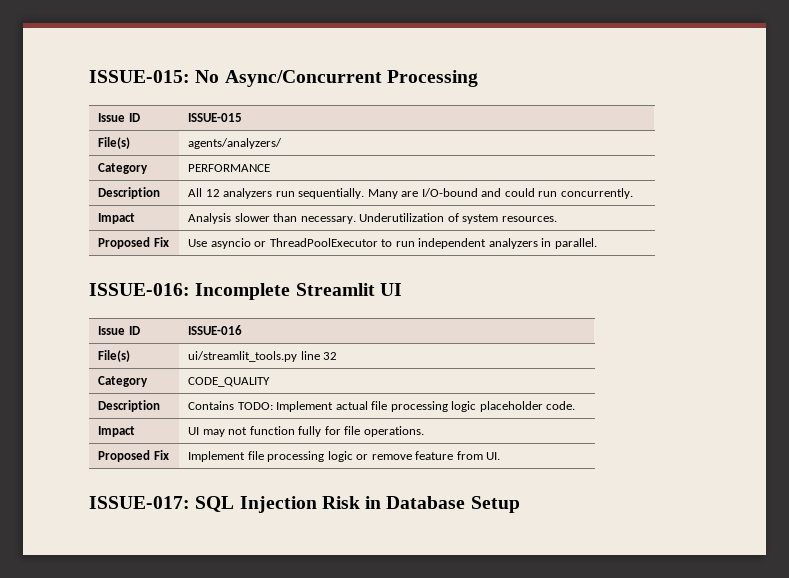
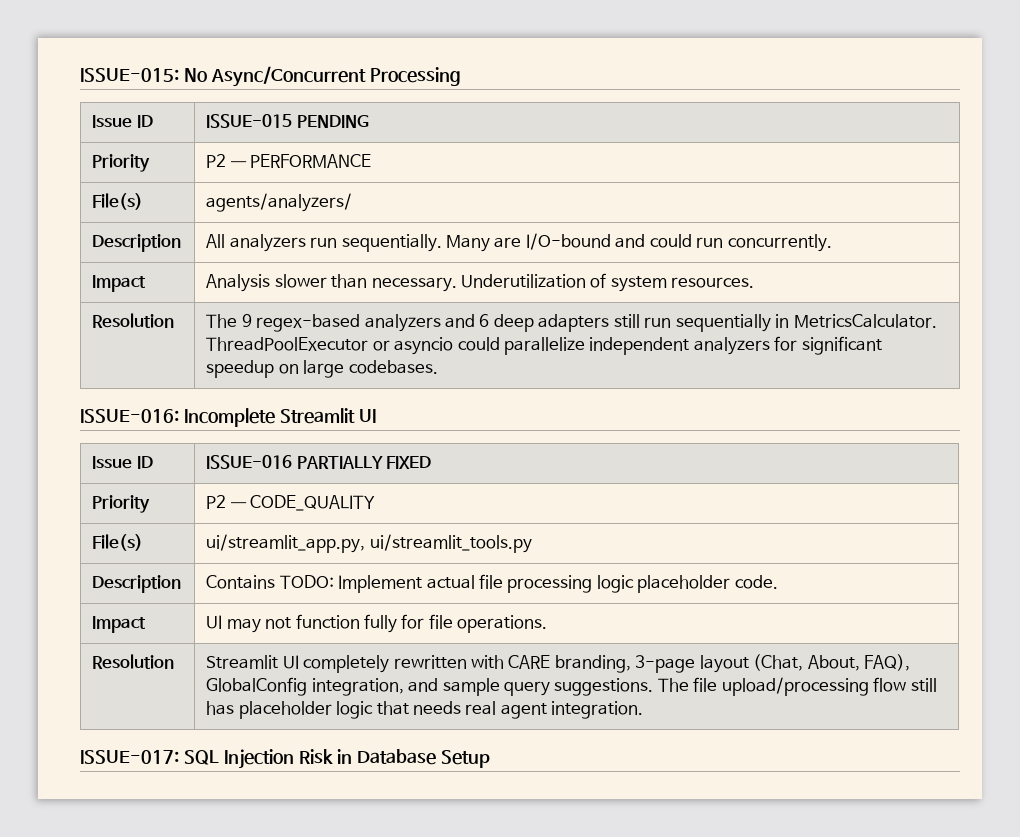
- Issue ID | ISSUE-015
+ Issue ID | ISSUE-015 PENDING
+ Priority | P2 — PERFORMANCE
- Category | PERFORMANCE
- Description | All 12 analyzers run sequentially. Many are I/O-bound and could run concurrently.
+ Description | All analyzers run sequentially. Many are I/O-bound and could run concurrently.
- Proposed Fix | Use asyncio or ThreadPoolExecutor to run independent analyzers in parallel.
+ Resolution | The 9 regex-based analyzers and 6 deep adapters still run sequentially in MetricsCalculator. ThreadPoolExecutor or asyncio could parallelize independent analyzers for significant speedup on large codebases.
- Issue ID | ISSUE-016
- File(s) | ui/streamlit_tools.py line 32
- Category | CODE_QUALITY
+ Issue ID | ISSUE-016 PARTIALLY FIXED
+ Priority | P2 — CODE_QUALITY
+ File(s) | ui/streamlit_app.py, ui/streamlit_tools.py
- Proposed Fix | Implement file processing logic or remove feature from UI.
+ Resolution | Streamlit UI completely rewritten with CARE branding, 3-page layout (Chat, About, FAQ), GlobalConfig integration, and sample query suggestions. The file upload/processing flow still has placeholder logic that needs real agent integration.

